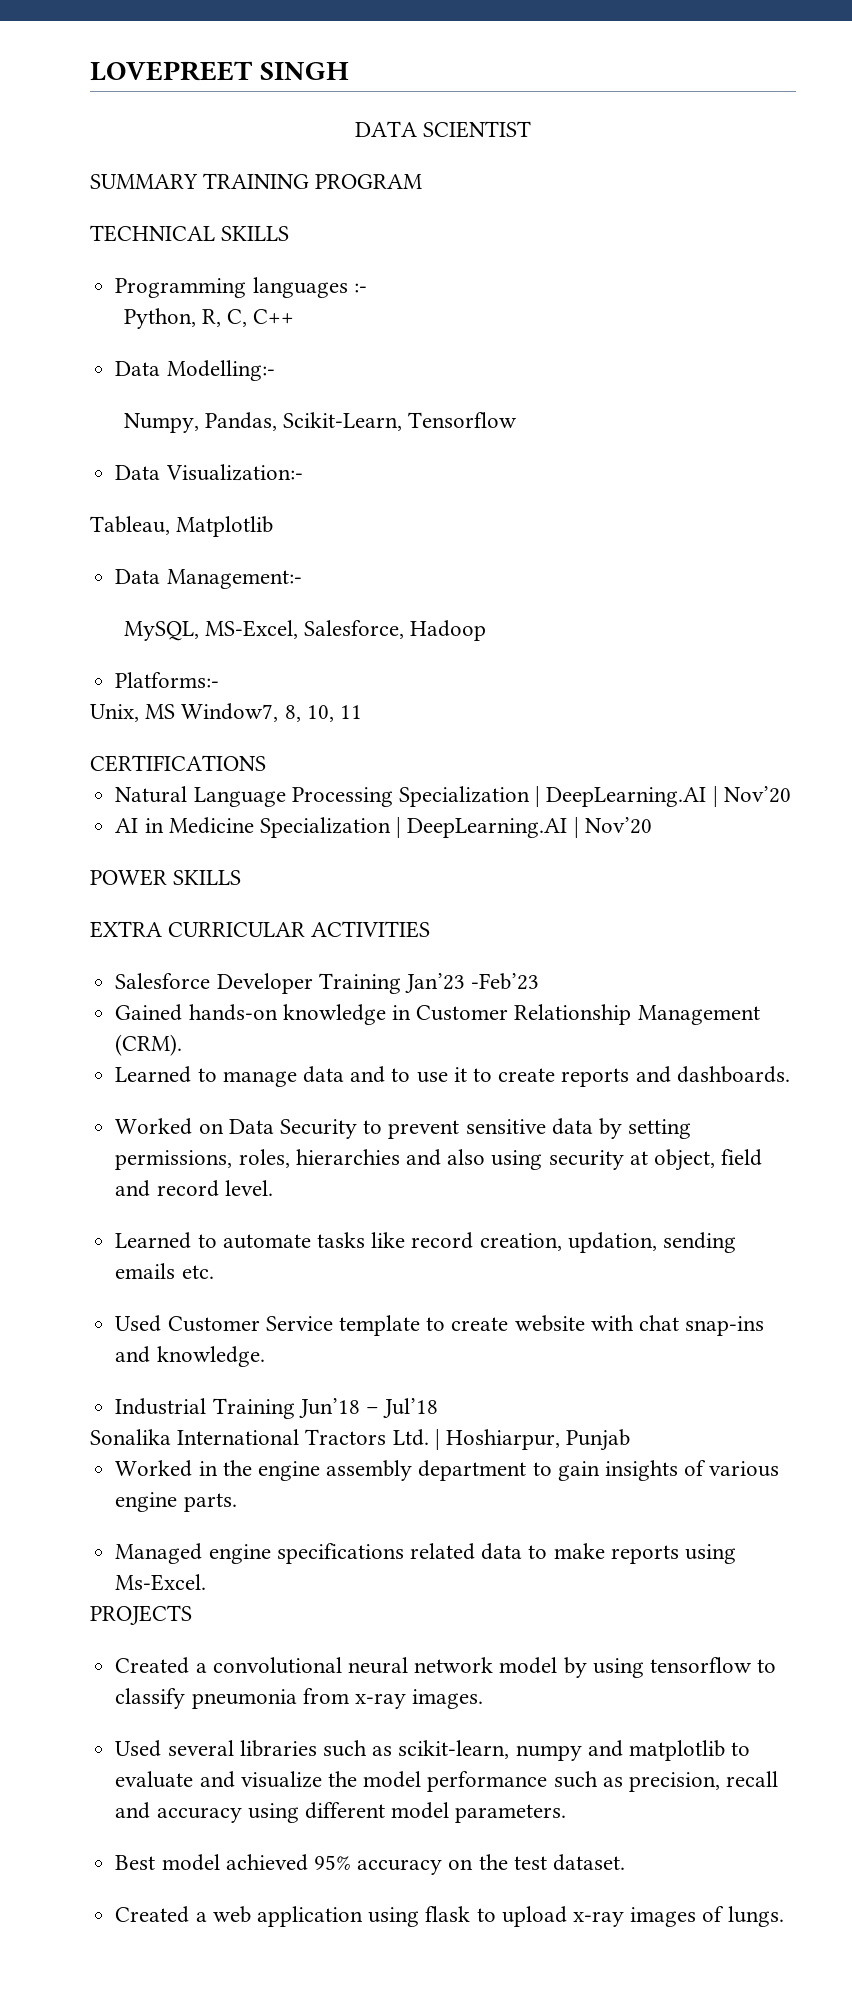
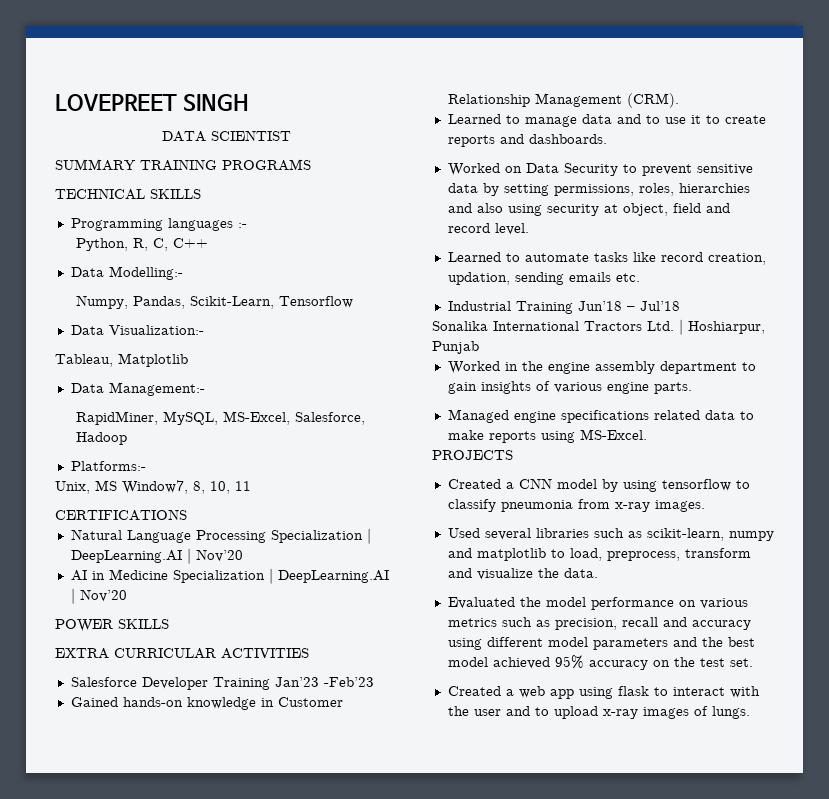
- SUMMARY TRAINING PROGRAM
+ SUMMARY TRAINING PROGRAMS
- MySQL, MS-Excel, Salesforce, Hadoop
+ RapidMiner, MySQL, MS-Excel, Salesforce, Hadoop
- Used Customer Service template to create website with chat snap-ins and knowledge.
- Managed engine specifications related data to make reports using Ms-Excel.
+ Managed engine specifications related data to make reports using MS-Excel.
- Created a convolutional neural network model by using tensorflow to classify pneumonia from x-ray images.
+ Created a CNN model by using tensorflow to classify pneumonia from x-ray images.
- Used several libraries such as scikit-learn, numpy and matplotlib to evaluate and visualize the model performance such as precision, recall and accuracy using different model parameters.
- Best model achieved 95% accuracy on the test dataset.
+ Used several libraries such as scikit-learn, numpy and matplotlib to load, preprocess, transform and visualize the data.
+ Evaluated the model performance on various metrics such as precision, recall and accuracy using different model parameters and the best model achieved 95% accuracy on the test set.
- Created a web application using flask to upload x-ray images of lungs.
+ Created a web app using flask to interact with the user and to upload x-ray images of lungs.

